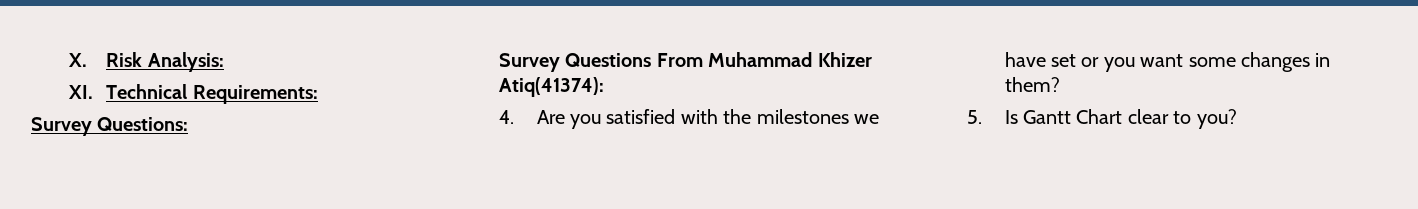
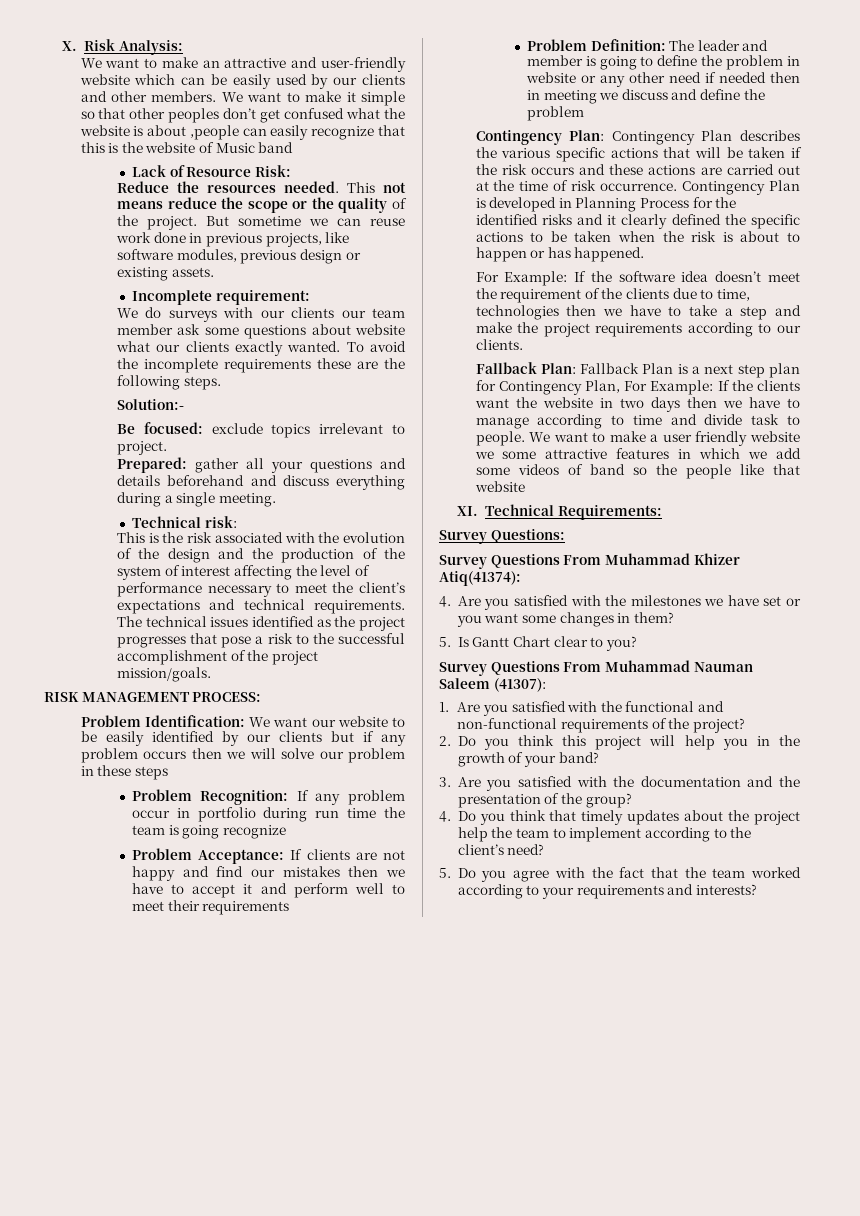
+ We want to make an attractive and user-friendly website which can be easily used by our clients and other members. We want to make it simple so that other peoples don’t get confused what the website is about ,people can easily recognize that this is the website of Music band
+ Lack of Resource Risk:
+ Reduce the resources needed. This not means reduce the scope or the quality of the project. But sometime we can reuse work done in previous projects, like software modules, previous design or existing assets.
+ Incomplete requirement:
+ We do surveys with our clients our team member ask some questions about website what our clients exactly wanted. To avoid the incomplete requirements these are the following steps.
+ Solution:-
+ Be focused: exclude topics irrelevant to project.
+ Prepared: gather all your questions and details beforehand and discuss everything during a single meeting.
+ Technical risk:
+ This is the risk associated with the evolution of the design and the production of the system of interest affecting the level of performance necessary to meet the client’s expectations and technical requirements. The technical issues identified as the project progresses that pose a risk to the successful accomplishment of the project mission/goals.
+ RISK MANAGEMENT PROCESS:
+ Problem Identification: We want our website to be easily identified by our clients but if any problem occurs then we will solve our problem in these steps
+ Problem Recognition: If any problem occur in portfolio during run time the team is going recognize
+ Problem Acceptance: If clients are not happy and find our mistakes then we have to accept it and perform well to meet their requirements
+ Problem Definition: The leader and member is going to define the problem in website or any other need if needed then in meeting we discuss and define the problem
+ Contingency Plan: Contingency Plan describes the various specific actions that will be taken if the risk occurs and these actions are carried out at the time of risk occurrence. Contingency Plan is developed in Planning Process for the identified risks and it clearly defined the specific actions to be taken when the risk is about to happen or has happened.
+ For Example: If the software idea doesn’t meet the requirement of the clients due to time, technologies then we have to take a step and make the project requirements according to our clients.
+ Fallback Plan: Fallback Plan is a next step plan for Contingency Plan, For Example: If the clients want the website in two days then we have to manage according to time and divide task to people. We want to make a user friendly website we some attractive features in which we add some videos of band so the people like that website
+ Survey Questions From Muhammad Nauman Saleem (41307):
+ 1. Are you satisfied with the functional and non-functional requirements of the project?
+ 2. Do you think this project will help you in the growth of your band?
+ 3. Are you satisfied with the documentation and the presentation of the group?
+ 4. Do you think that timely updates about the project help the team to implement according to the client’s need?
+ 5. Do you agree with the fact that the team worked according to your requirements and interests?

